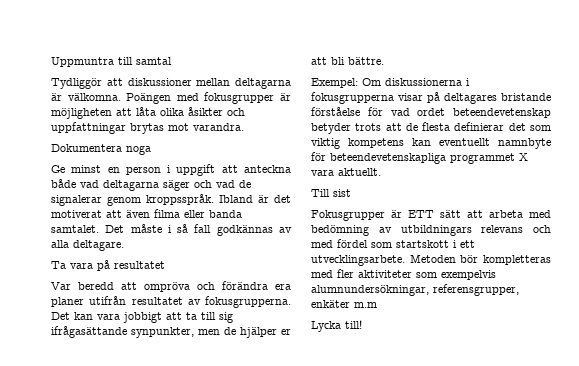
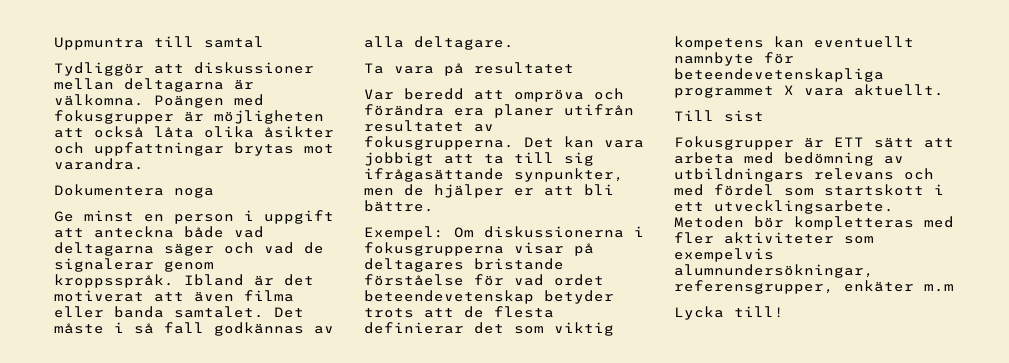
- Poängen med fokusgrupper är möjligheten att låta olika åsikter och uppfattningar brytas mot varandra.
+ Poängen med fokusgrupper är möjligheten att också låta olika åsikter och uppfattningar brytas mot varandra.

